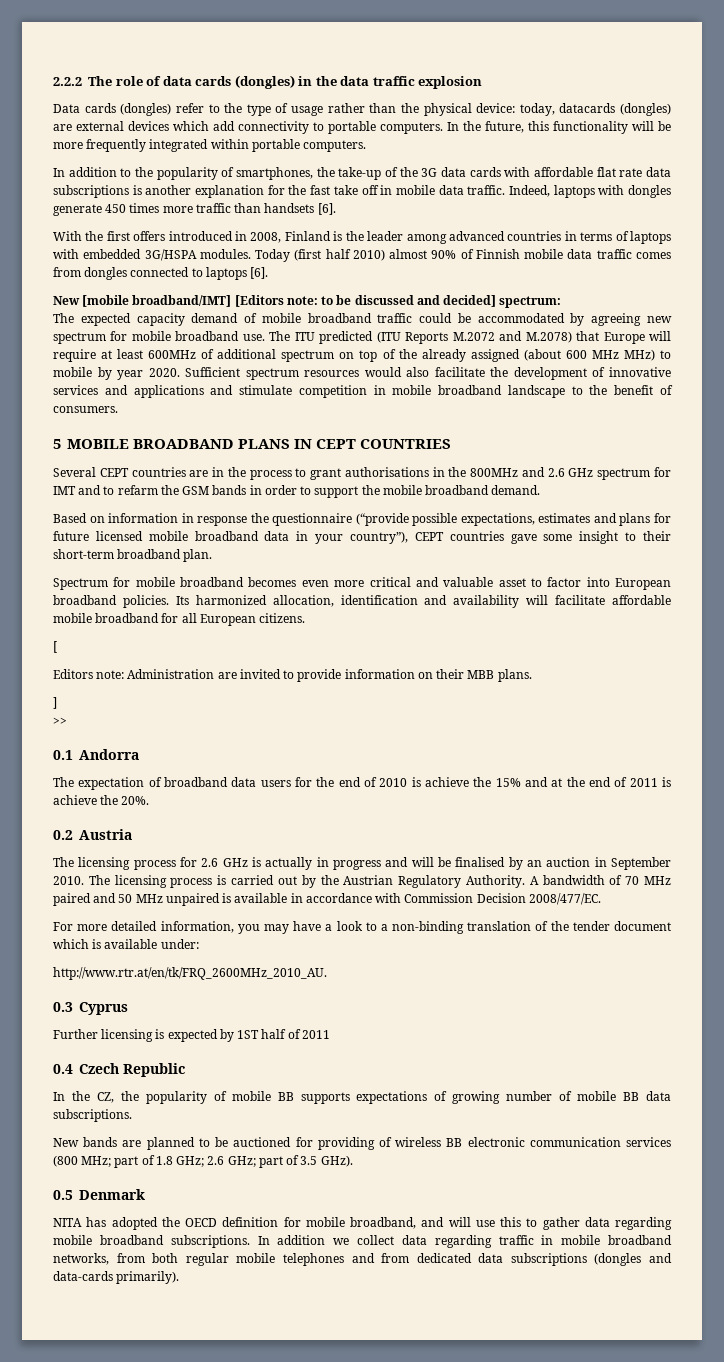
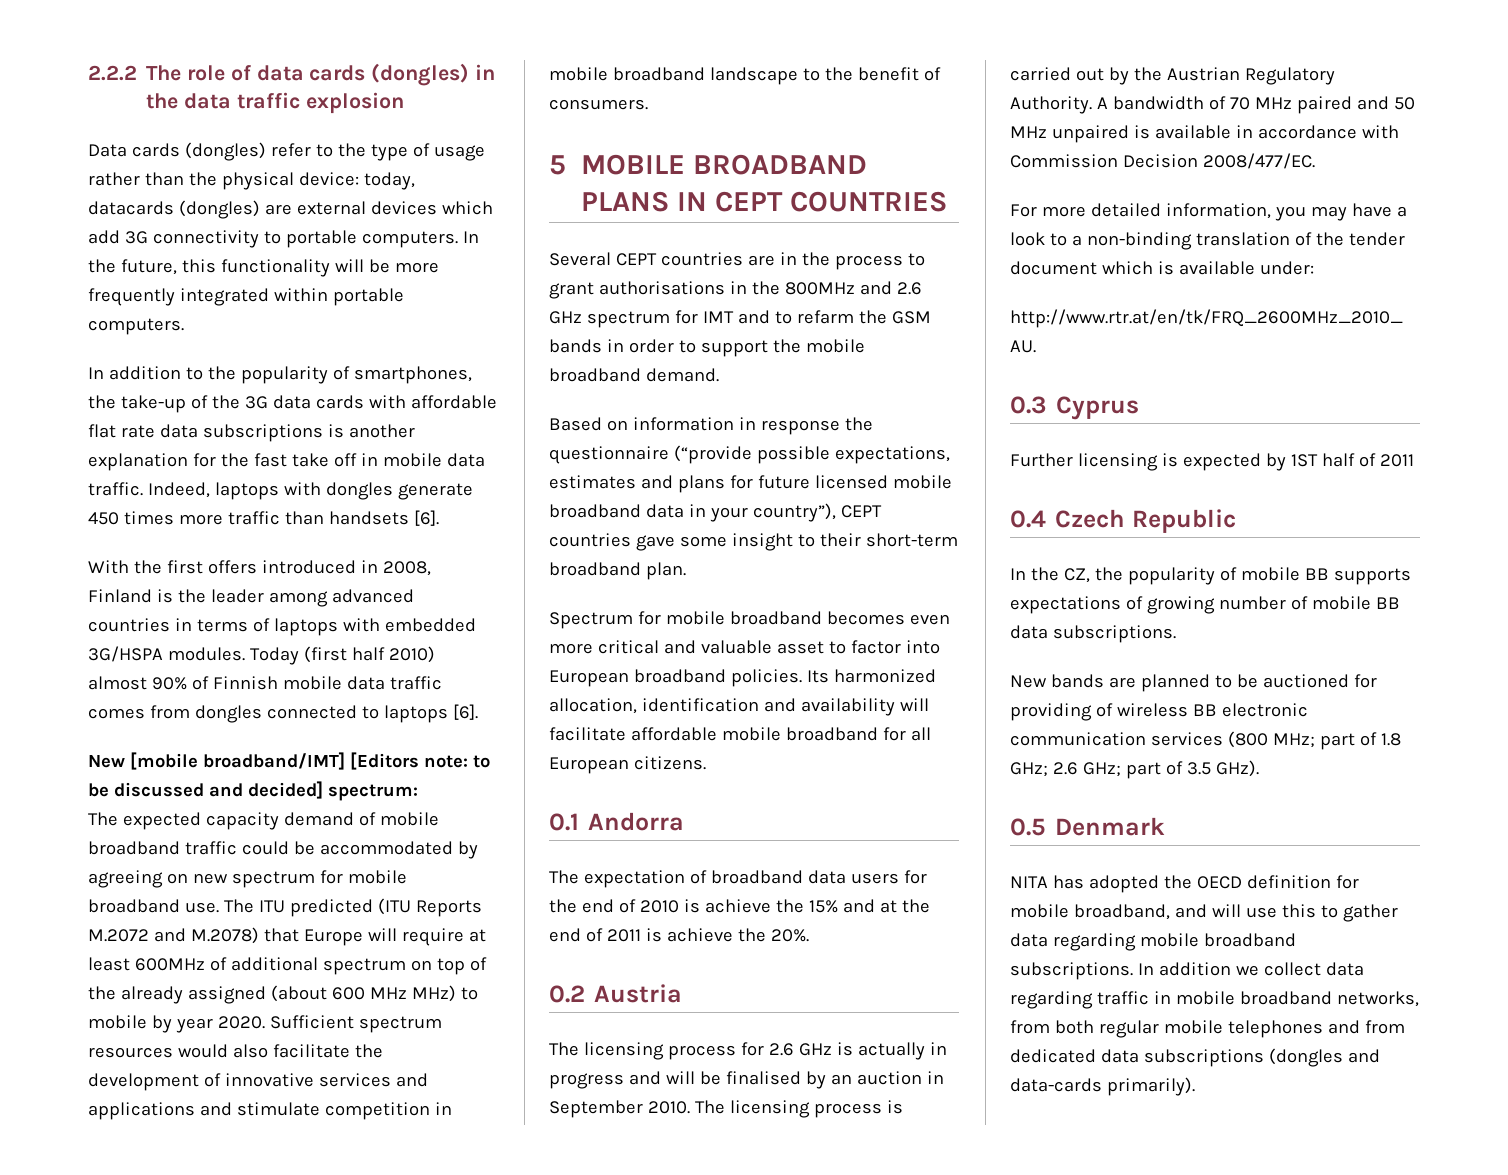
- Data cards (dongles) refer to the type of usage rather than the physical device: today, datacards (dongles) are external devices which add connectivity to portable computers.
+ Data cards (dongles) refer to the type of usage rather than the physical device: today, datacards (dongles) are external devices which add 3G connectivity to portable computers.
- The expected capacity demand of mobile broadband traffic could be accommodated by agreeing new spectrum for mobile broadband use.
+ The expected capacity demand of mobile broadband traffic could be accommodated by agreeing on new spectrum for mobile broadband use.
- [
- Editors note: Administration are invited to provide information on their MBB plans.
- ]
- >>

